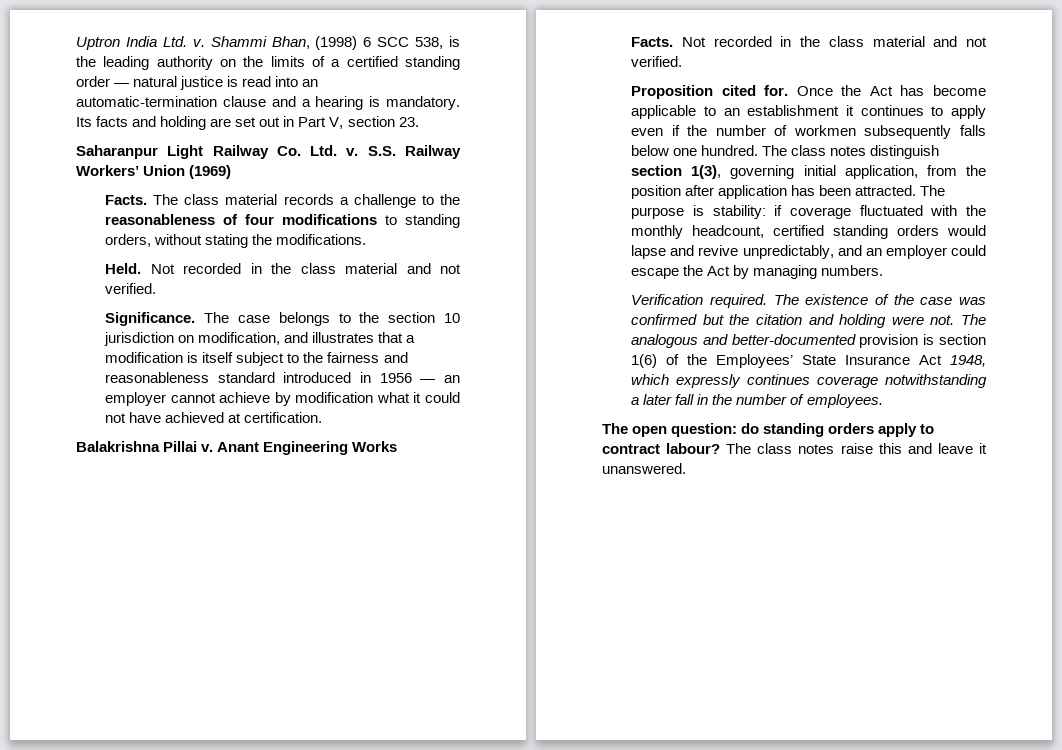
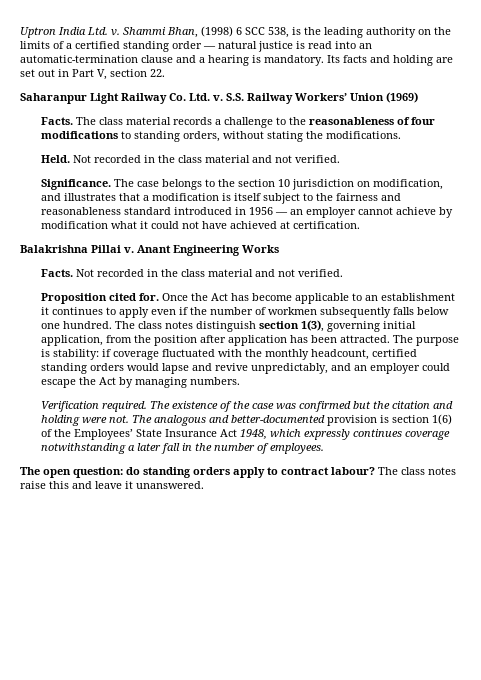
- Its facts and holding are set out in Part V, section 23.
+ Its facts and holding are set out in Part V, section 22.

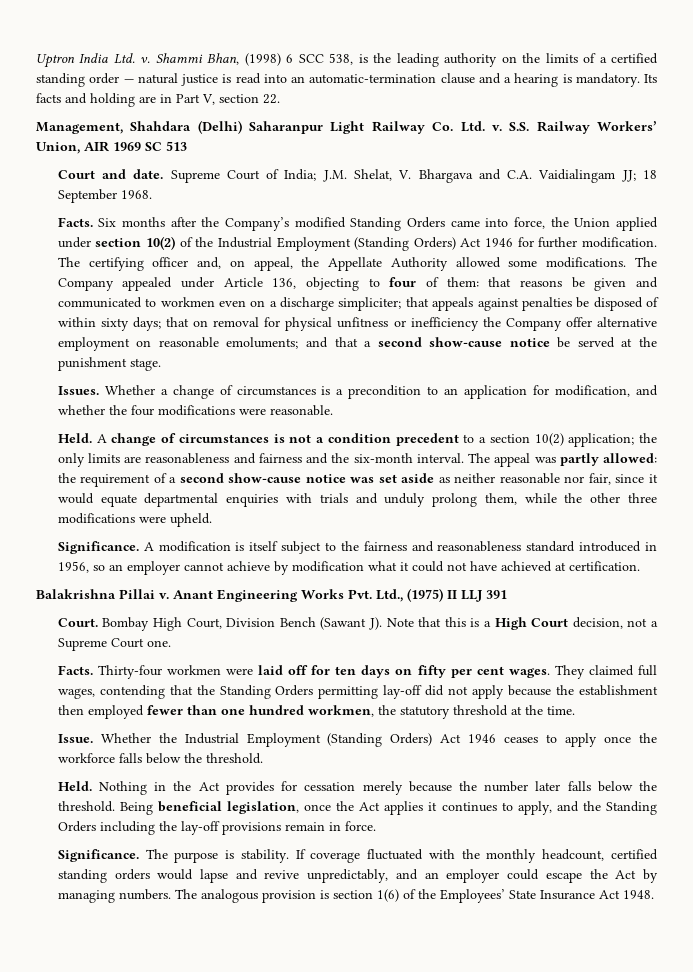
- Its facts and holding are set out in Part V, section 22.
+ Its facts and holding are in Part V, section 22.
- Saharanpur Light Railway Co. Ltd. v.
+ Management, Shahdara (Delhi) Saharanpur Light Railway Co. Ltd. v.
- S.S. Railway Workers’ Union (1969)
- Facts. The class material records a challenge to the reasonableness of four modifications to standing orders, without stating the modifications.
- Held. Not recorded in the class material and not verified.
- Significance. The case belongs to the section 10 jurisdiction on modification, and illustrates that a modification is itself subject to the fairness and reasonableness standard introduced in 1956 — an employer cannot achieve by modification what it could not have achieved at certification.
+ S.S. Railway Workers’ Union, AIR 1969 SC 513
+ Court and date. Supreme Court of India; J.M. Shelat, V. Bhargava and C.A. Vaidialingam JJ; 18 September 1968.
+ Facts. Six months after the Company’s modified Standing Orders came into force, the Union applied under section 10(2) of the Industrial Employment (Standing Orders) Act 1946 for further modification. The certifying officer and, on appeal, the Appellate Authority allowed some modifications. The Company appealed under Article 136, objecting to four of them: that reasons be given and communicated to workmen even on a discharge simpliciter; that appeals against penalties be disposed of within sixty days; that on removal for physical unfitness or inefficiency the Company offer alternative employment on reasonable emoluments; and that a second show-cause notice be served at the punishment stage.
+ Issues. Whether a change of circumstances is a precondition to an application for modification, and whether the four modifications were reasonable.
+ Held. A change of circumstances is not a condition precedent to a section 10(2) application; the only limits are reasonableness and fairness and the six-month interval. The appeal was partly allowed: the requirement of a second show-cause notice was set aside as neither reasonable nor fair, since it would equate departmental enquiries with trials and unduly prolong them, while the other three modifications were upheld.
+ Significance. A modification is itself subject to the fairness and reasonableness standard introduced in 1956, so an employer cannot achieve by modification what it could not have achieved at certification.
- Anant Engineering Works
- Facts. Not recorded in the class material and not verified.
- Proposition cited for. Once the Act has become applicable to an establishment it continues to apply even if the number of workmen subsequently falls below one hundred. The class notes distinguish section 1(3), governing initial application, from the position after application has been attracted.
+ Anant Engineering Works Pvt. Ltd., (1975) II LLJ 391
+ Court. Bombay High Court, Division Bench (Sawant J). Note that this is a High Court decision, not a Supreme Court one.
+ Facts. Thirty-four workmen were laid off for ten days on fifty per cent wages. They claimed full wages, contending that the Standing Orders permitting lay-off did not apply because the establishment then employed fewer than one hundred workmen, the statutory threshold at the time.
+ Issue. Whether the Industrial Employment (Standing Orders) Act 1946 ceases to apply once the workforce falls below the threshold.
+ Held. Nothing in the Act provides for cessation merely because the number later falls below the threshold. Being beneficial legislation, once the Act applies it continues to apply, and the Standing Orders including the lay-off provisions remain in force.
+ Significance.
- The purpose is stability: if coverage fluctuated with the monthly headcount, certified standing orders would lapse and revive unpredictably, and an employer could escape the Act by managing numbers.
- Verification required. The existence of the case was confirmed but the citation and holding were not. The analogous and better-documented provision is section 1(6) of the Employees’ State Insurance Act 1948, which expressly continues coverage notwithstanding a later fall in the number of employees.
- The open question: do standing orders apply to contract labour? The class notes raise this and leave it unanswered.
+ The purpose is stability. If coverage fluctuated with the monthly headcount, certified standing orders would lapse and revive unpredictably, and an employer could escape the Act by managing numbers. The analogous provision is section 1(6) of the Employees’ State Insurance Act 1948.

